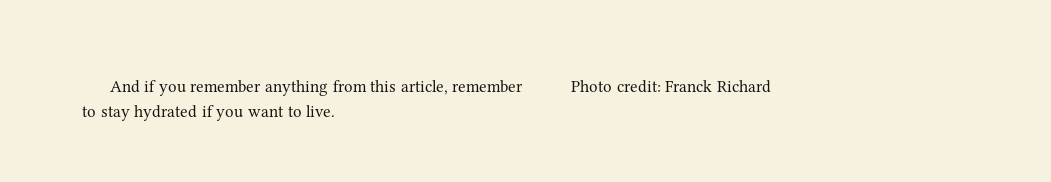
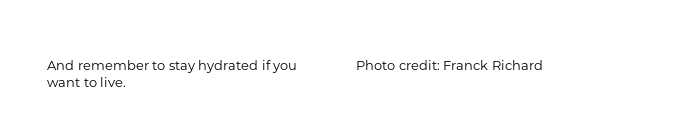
- And if you remember anything from this article, remember to stay hydrated if you want to live.
+ And remember to stay hydrated if you want to live.

